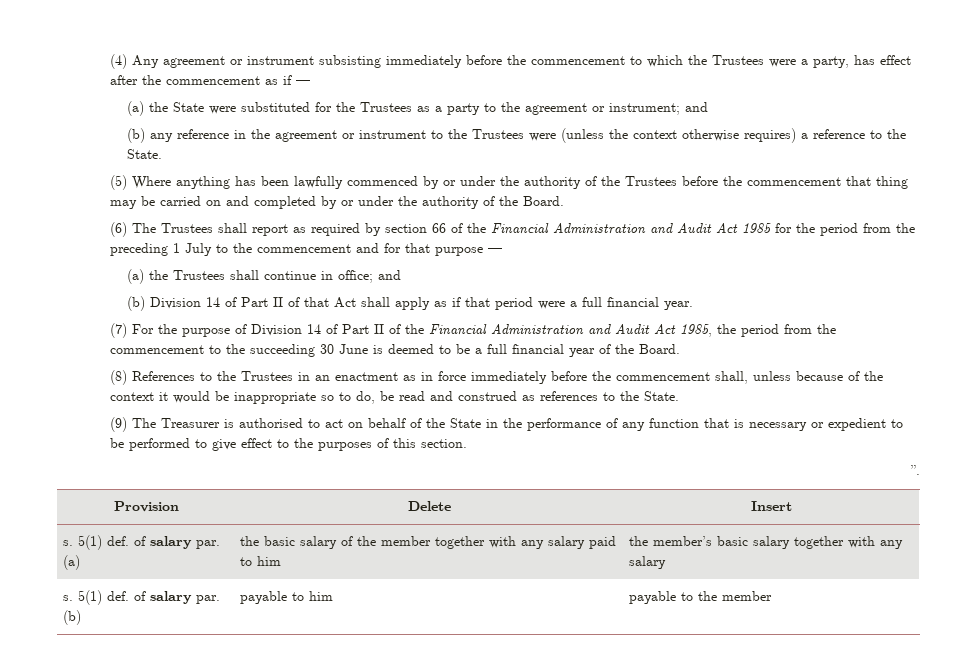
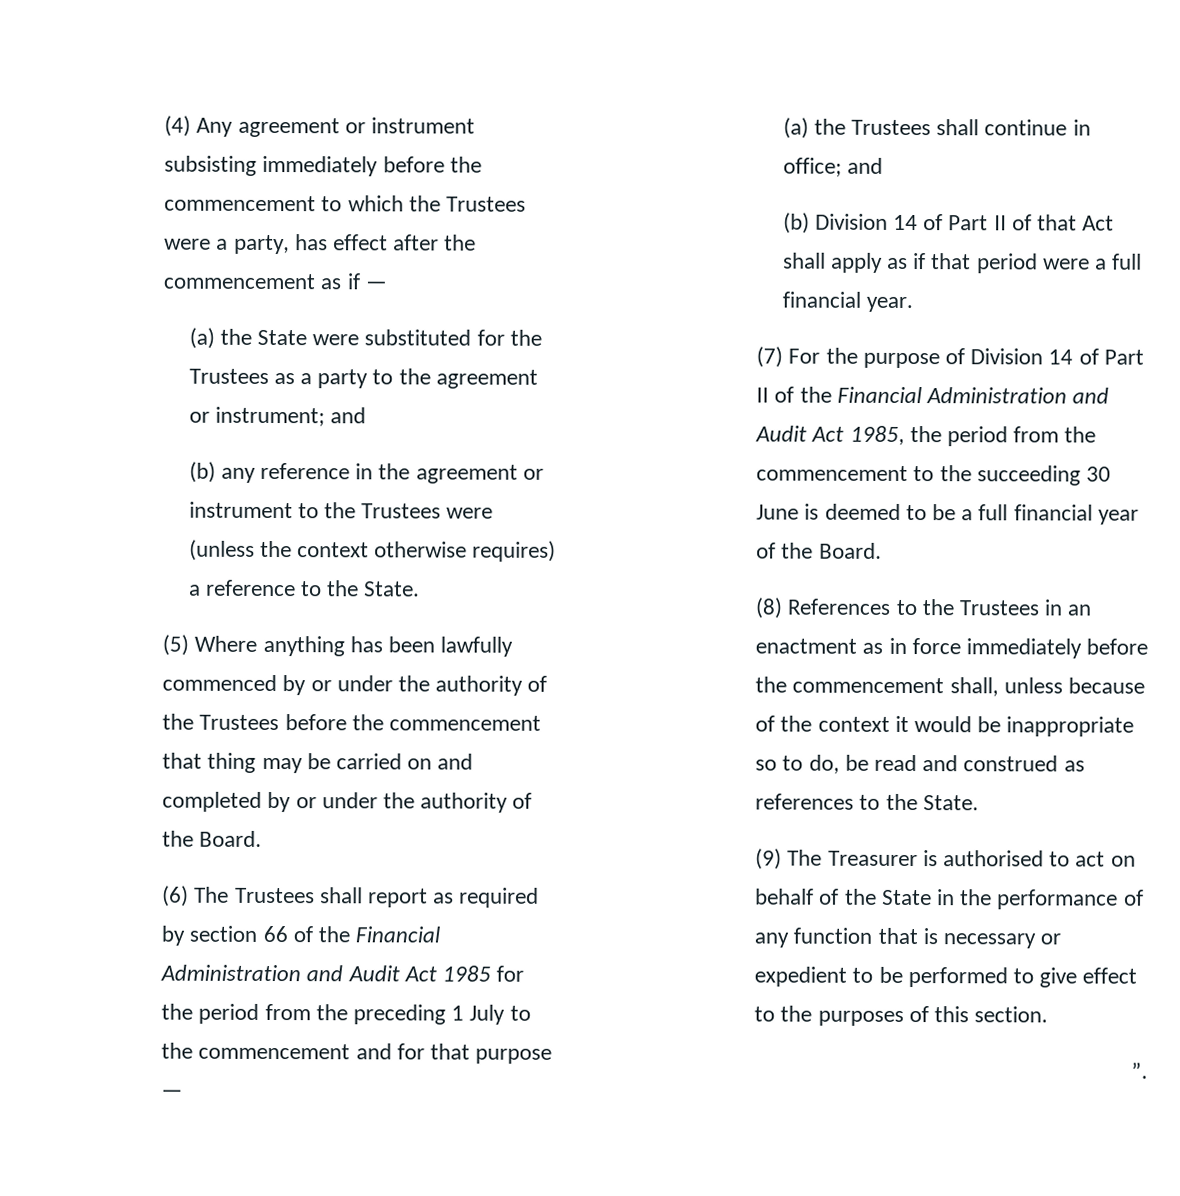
- Provision | Delete | Insert
- s. 5(1) def. of salary par. (a) | the basic salary of the member together with any salary paid to him | the member’s basic salary together with any salary
- s. 5(1) def. of salary par. (b) | payable to him | payable to the member

